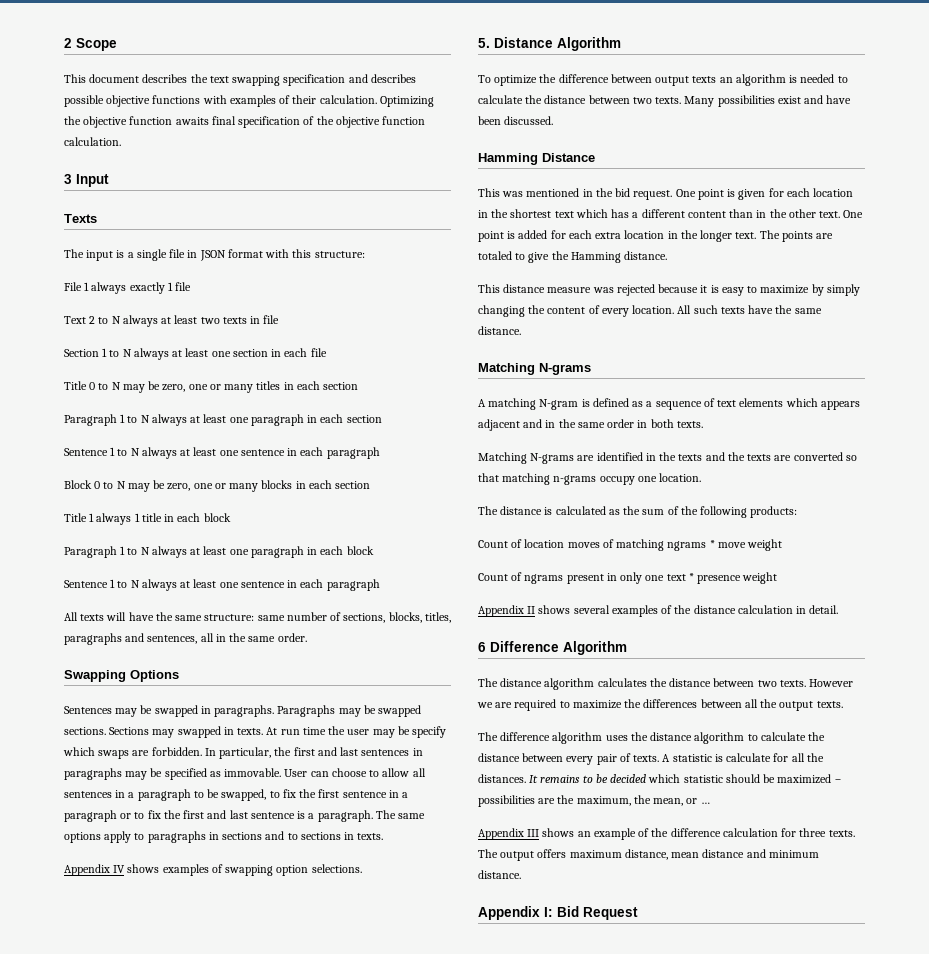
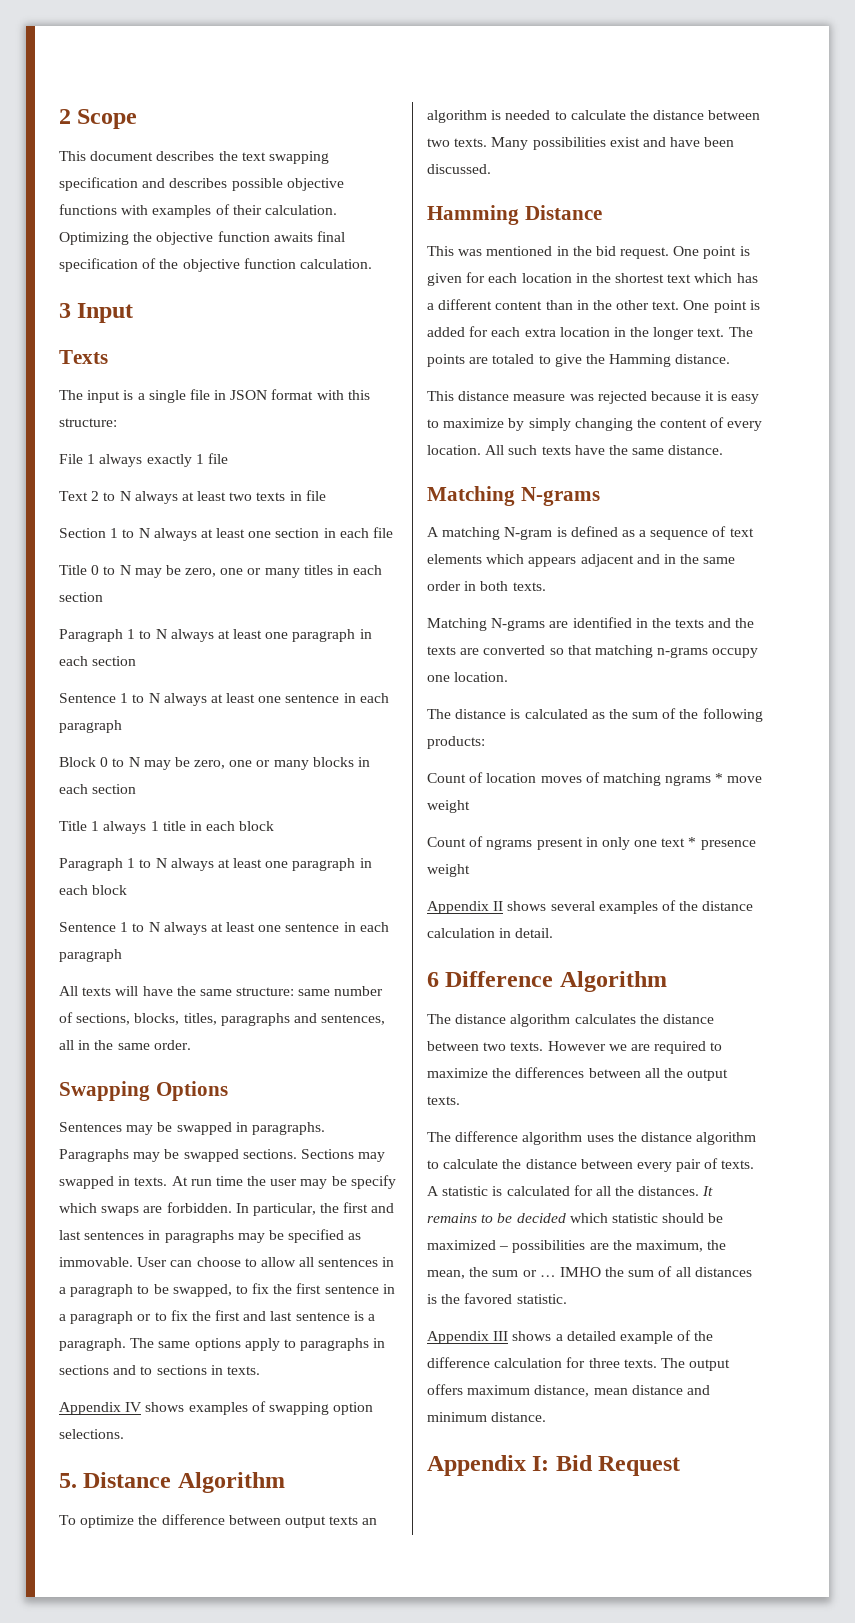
- A statistic is calculate for all the distances.
+ A statistic is calculated for all the distances.
- It remains to be decided which statistic should be maximized – possibilities are the maximum, the mean, or …
+ It remains to be decided which statistic should be maximized – possibilities are the maximum, the mean, the sum or … IMHO the sum of all distances is the favored statistic.
- Appendix III shows an example of the difference calculation for three texts.
+ Appendix III shows a detailed example of the difference calculation for three texts.

